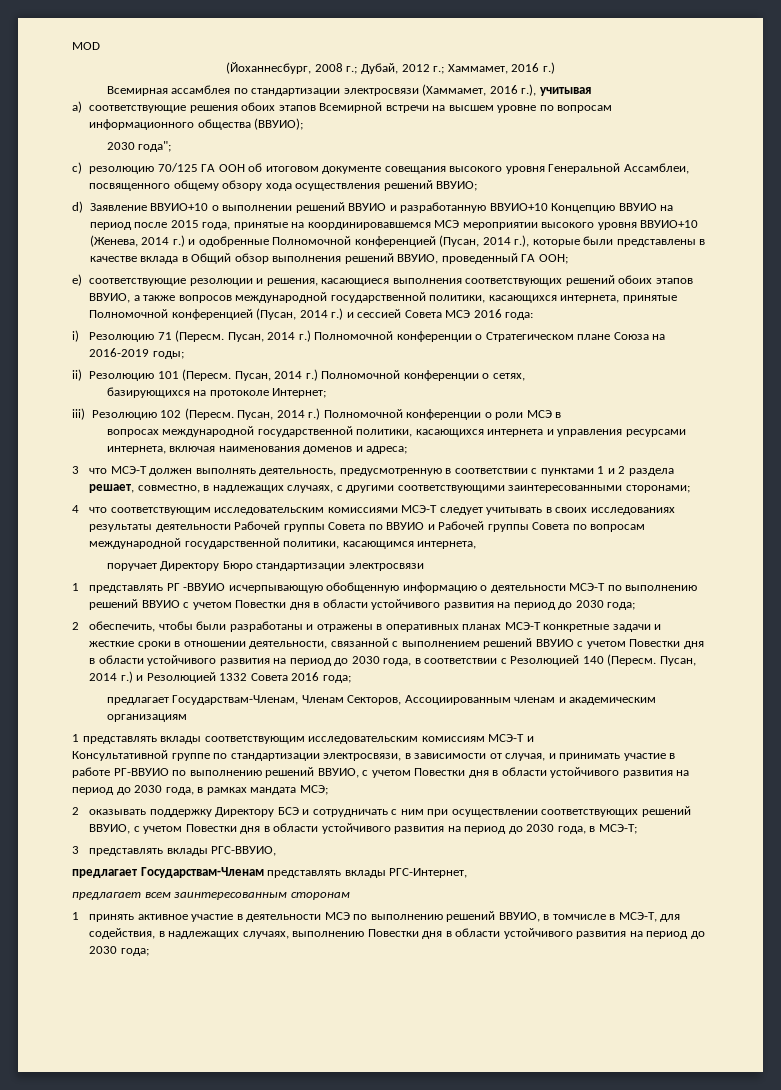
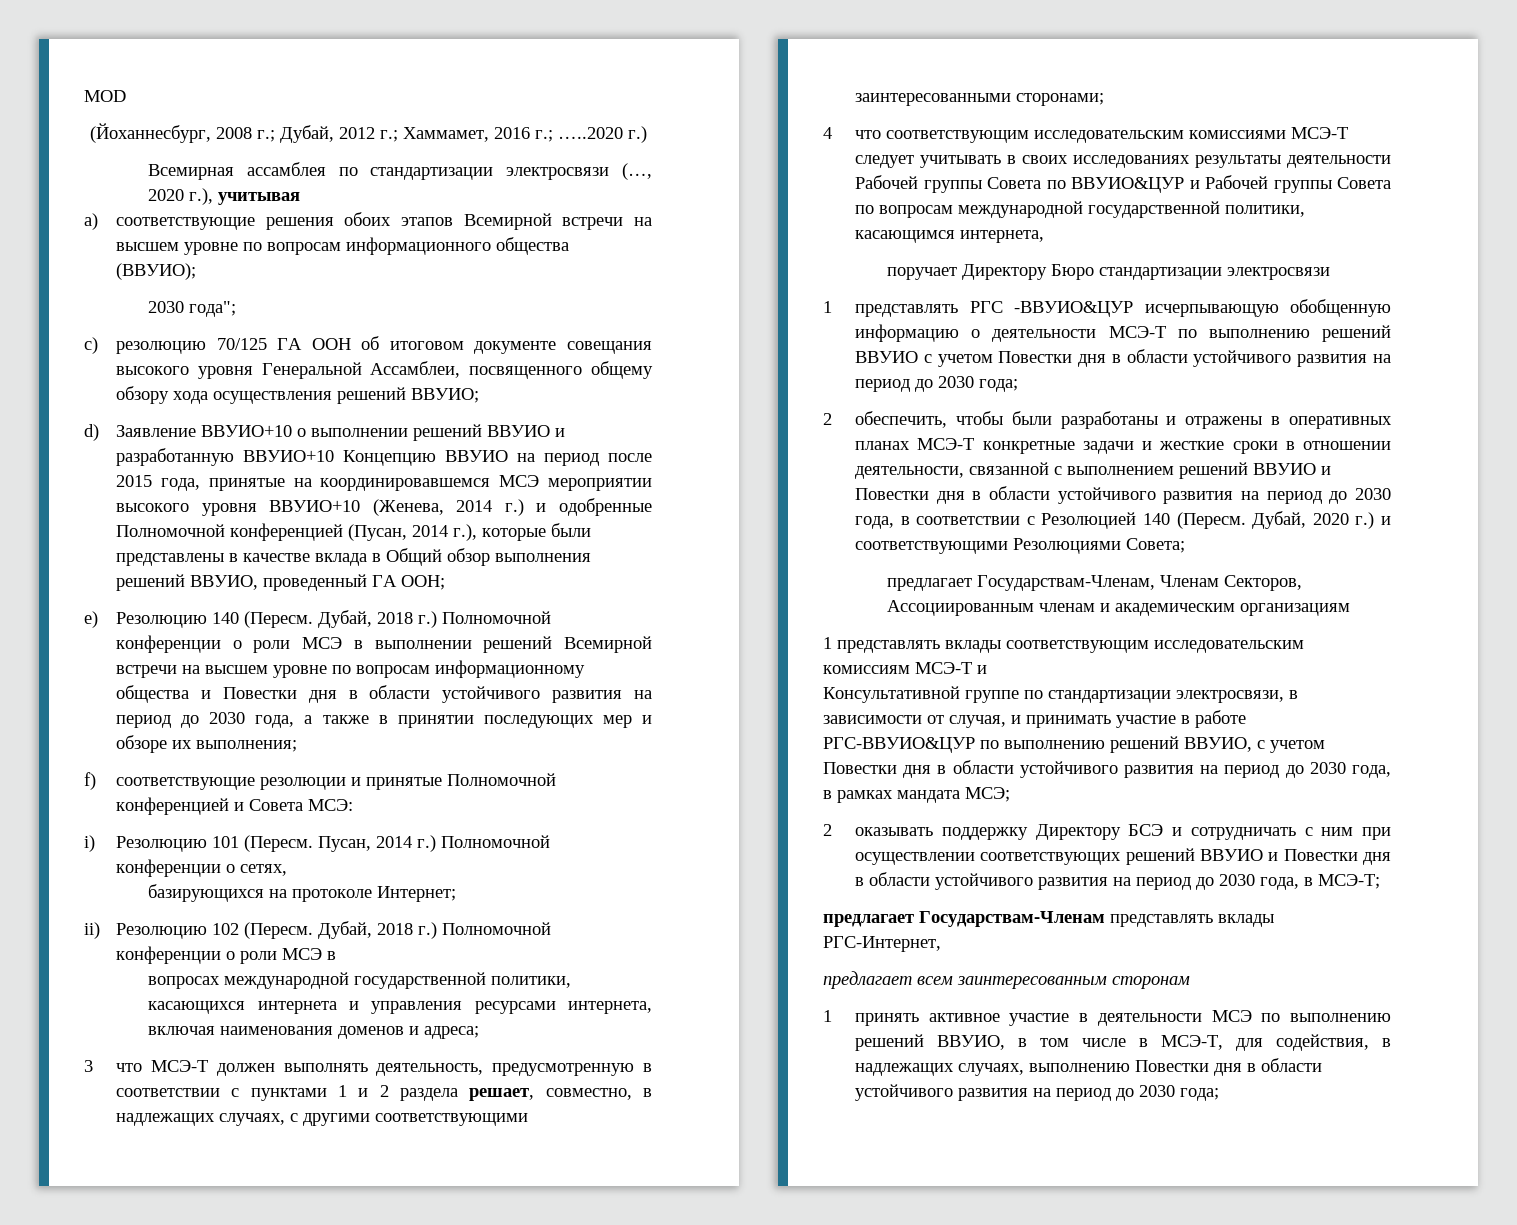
- (Йоханнесбург, 2008 г.; Дубай, 2012 г.; Хаммамет, 2016 г.)
+ (Йоханнесбург, 2008 г.; Дубай, 2012 г.; Хаммамет, 2016 г.; …..2020 г.)
- Всемирная ассамблея по стандартизации электросвязи (Хаммамет, 2016 г.), учитывая
+ Всемирная ассамблея по стандартизации электросвязи (…, 2020 г.), учитывая
- e) соответствующие резолюции и решения, касающиеся выполнения соответствующих решений обоих этапов ВВУИО, а также вопросов международной государственной политики, касающихся интернета, принятые Полномочной конференцией (Пусан, 2014 г.) и сессией Совета МСЭ 2016 года:
- i) Резолюцию 71 (Пересм. Пусан, 2014 г.) Полномочной конференции о Стратегическом плане Союза на 2016-2019 годы;
- ii) Резолюцию 101 (Пересм.
+ e) Резолюцию 140 (Пересм. Дубай, 2018 г.) Полномочной конференции о роли МСЭ в выполнении решений Всемирной встречи на высшем уровне по вопросам информационному общества и Повестки дня в области устойчивого развития на период до 2030 года, а также в принятии последующих мер и обзоре их выполнения;
+ f) соответствующие резолюции и принятые Полномочной конференцией и Совета МСЭ:
+ i) Резолюцию 101 (Пересм.
- iii) Резолюцию 102 (Пересм. Пусан, 2014 г.) Полномочной конференции о роли МСЭ в
+ ii) Резолюцию 102 (Пересм. Дубай, 2018 г.) Полномочной конференции о роли МСЭ в
- 4 что соответствующим исследовательским комиссиями МСЭ-Т следует учитывать в своих исследованиях результаты деятельности Рабочей группы Совета по ВВУИО и Рабочей группы Совета по вопросам международной государственной политики, касающимся интернета,
+ 4 что соответствующим исследовательским комиссиями МСЭ-Т следует учитывать в своих исследованиях результаты деятельности Рабочей группы Совета по ВВУИО&ЦУР и Рабочей группы Совета по вопросам международной государственной политики, касающимся интернета,
- 1 представлять РГ -ВВУИО исчерпывающую обобщенную информацию о деятельности МСЭ-Т по выполнению решений ВВУИО с учетом Повестки дня в области устойчивого развития на период до 2030 года;
+ 1 представлять РГС -ВВУИО&ЦУР исчерпывающую обобщенную информацию о деятельности МСЭ-Т по выполнению решений ВВУИО с учетом Повестки дня в области устойчивого развития на период до 2030 года;
- 2 обеспечить, чтобы были разработаны и отражены в оперативных планах МСЭ-Т конкретные задачи и жесткие сроки в отношении деятельности, связанной с выполнением решений ВВУИО с учетом Повестки дня в области устойчивого развития на период до 2030 года, в соответствии с Резолюцией 140 (Пересм.
+ 2 обеспечить, чтобы были разработаны и отражены в оперативных планах МСЭ-Т конкретные задачи и жесткие сроки в отношении деятельности, связанной с выполнением решений ВВУИО и Повестки дня в области устойчивого развития на период до 2030 года, в соответствии с Резолюцией 140 (Пересм.
- Пусан, 2014 г.) и Резолюцией 1332 Совета 2016 года;
+ Дубай, 2020 г.) и соответствующими Резолюциями Совета;
- Консультативной группе по стандартизации электросвязи, в зависимости от случая, и принимать участие в работе РГ-ВВУИО по выполнению решений ВВУИО, с учетом Повестки дня в области устойчивого развития на период до 2030 года, в рамках мандата МСЭ;
+ Консультативной группе по стандартизации электросвязи, в зависимости от случая, и принимать участие в работе РГС-ВВУИО&ЦУР по выполнению решений ВВУИО, с учетом Повестки дня в области устойчивого развития на период до 2030 года, в рамках мандата МСЭ;
- 2 оказывать поддержку Директору БСЭ и сотрудничать с ним при осуществлении соответствующих решений ВВУИО, с учетом Повестки дня в области устойчивого развития на период до 2030 года, в МСЭ-Т;
+ 2 оказывать поддержку Директору БСЭ и сотрудничать с ним при осуществлении соответствующих решений ВВУИО и Повестки дня в области устойчивого развития на период до 2030 года, в МСЭ-Т;
- 3 представлять вклады РГС-ВВУИО,
- 1 принять активное участие в деятельности МСЭ по выполнению решений ВВУИО, в томчисле в МСЭ-Т, для содействия, в надлежащих случаях, выполнению Повестки дня в области устойчивого развития на период до 2030 года;
+ 1 принять активное участие в деятельности МСЭ по выполнению решений ВВУИО, в том числе в МСЭ-Т, для содействия, в надлежащих случаях, выполнению Повестки дня в области устойчивого развития на период до 2030 года;

